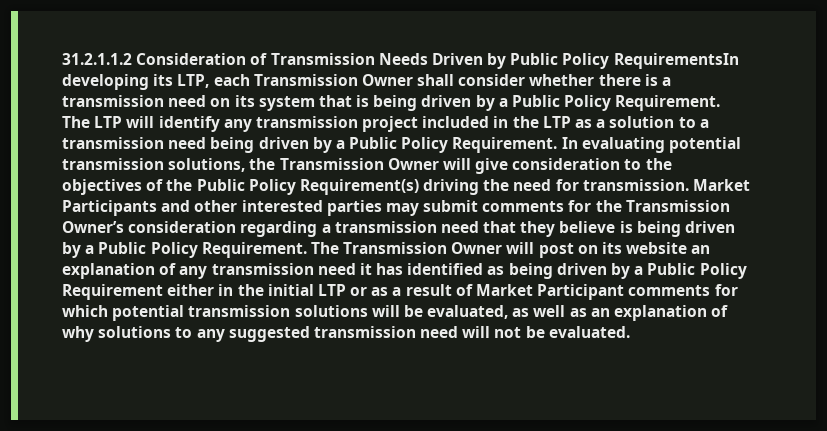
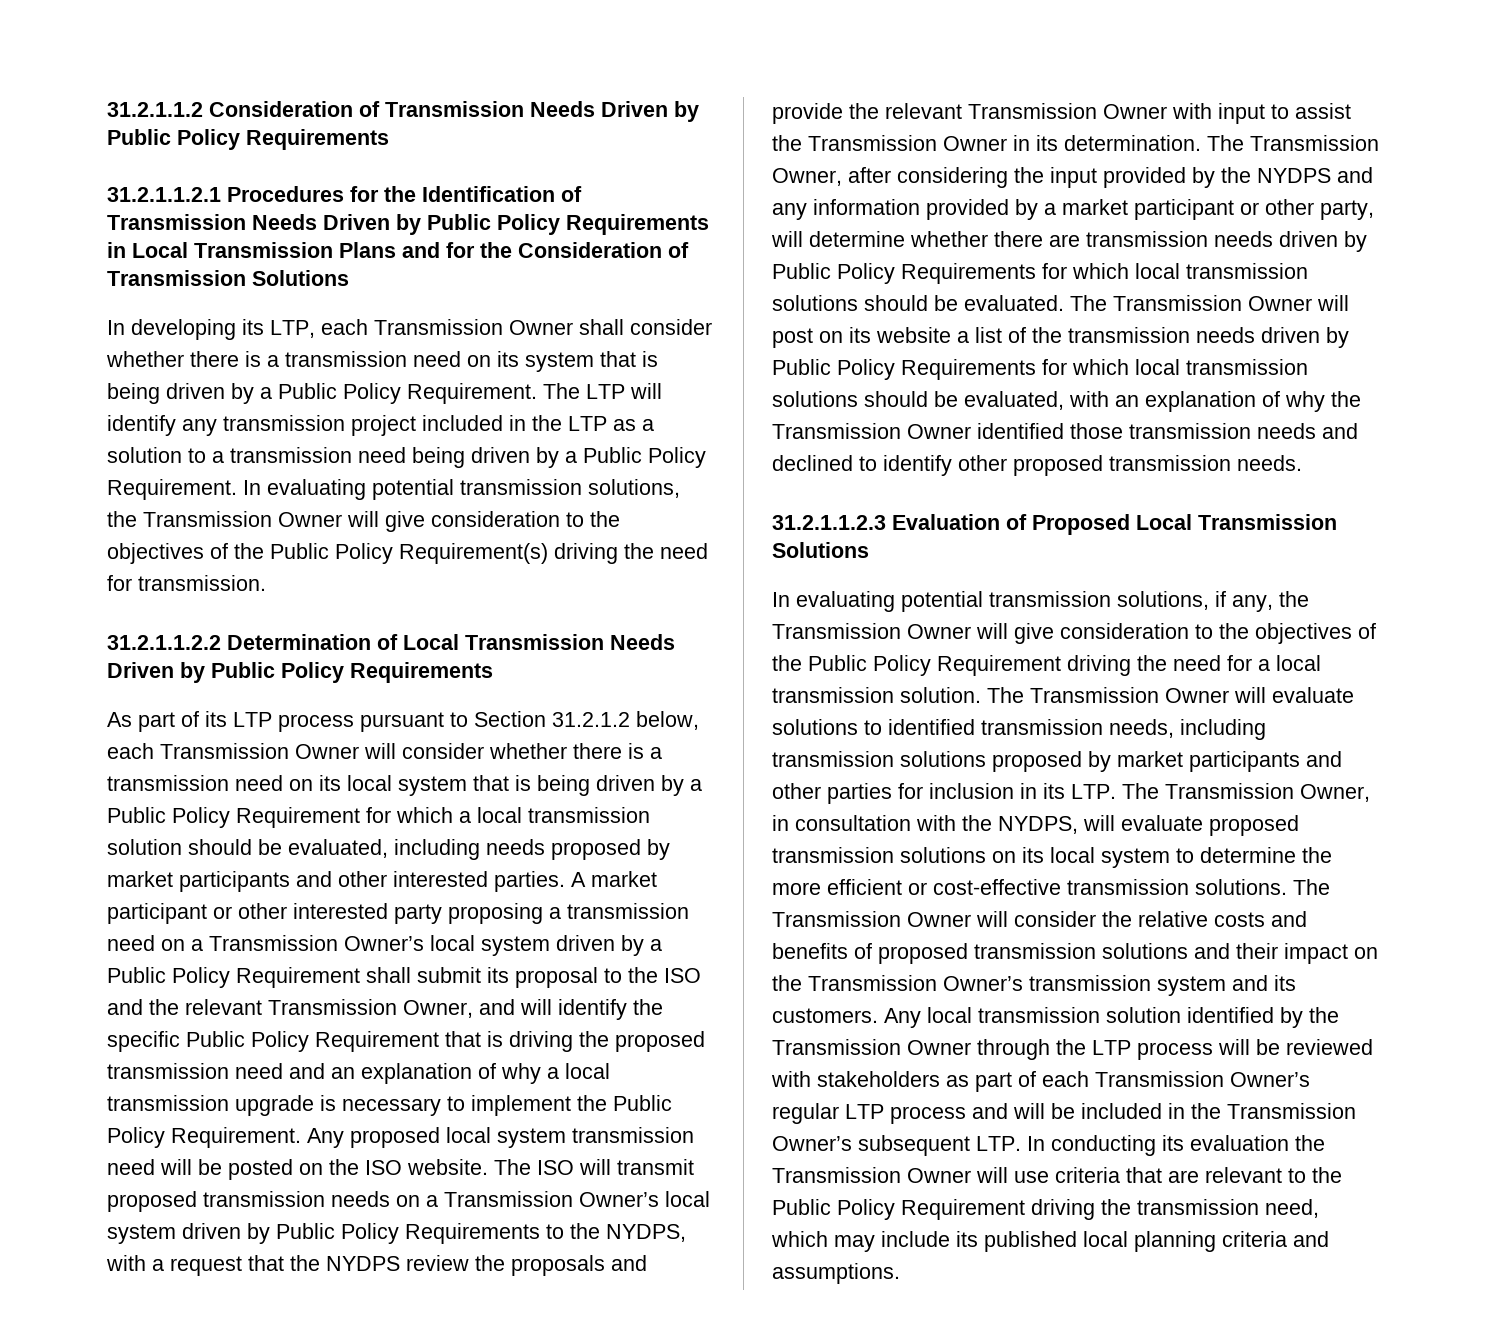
- 31.2.1.1.2 Consideration of Transmission Needs Driven by Public Policy RequirementsIn developing its LTP, each Transmission Owner shall consider whether there is a transmission need on its system that is being driven by a Public Policy Requirement.
+ 31.2.1.1.2 Consideration of Transmission Needs Driven by Public Policy Requirements
+ 31.2.1.1.2.1 Procedures for the Identification of Transmission Needs Driven by Public Policy Requirements in Local Transmission Plans and for the Consideration of Transmission Solutions
+ In developing its LTP, each Transmission Owner shall consider whether there is a transmission need on its system that is being driven by a Public Policy Requirement.
- In evaluating potential transmission solutions, the Transmission Owner will give consideration to the objectives of the Public Policy Requirement(s) driving the need for transmission. Market Participants and other interested parties may submit comments for the Transmission Owner’s consideration regarding a transmission need that they believe is being driven by a Public Policy Requirement.
+ In evaluating potential transmission solutions, the Transmission Owner will give consideration to the objectives of the Public Policy Requirement(s) driving the need for transmission.
+ 31.2.1.1.2.2 Determination of Local Transmission Needs Driven by Public Policy Requirements
+ As part of its LTP process pursuant to Section 31.2.1.2 below, each Transmission Owner will consider whether there is a transmission need on its local system that is being driven by a Public Policy Requirement for which a local transmission solution should be evaluated, including needs proposed by market participants and other interested parties. A market participant or other interested party proposing a transmission need on a Transmission Owner’s local system driven by a Public Policy Requirement shall submit its proposal to the ISO and the relevant Transmission Owner, and will identify the specific Public Policy Requirement that is driving the proposed transmission need and an explanation of why a local transmission upgrade is necessary to implement the Public Policy Requirement. Any proposed local system transmission need will be posted on the ISO website. The ISO will transmit proposed transmission needs on a Transmission Owner’s local system driven by Public Policy Requirements to the NYDPS, with a request that the NYDPS review the proposals and provide the relevant Transmission Owner with input to assist the Transmission Owner in its determination. The Transmission Owner, after considering the input provided by the NYDPS and any information provided by a market participant or other party, will determine whether there are transmission needs driven by Public Policy Requirements for which local transmission solutions should be evaluated.
- The Transmission Owner will post on its website an explanation of any transmission need it has identified as being driven by a Public Policy Requirement either in the initial LTP or as a result of Market Participant comments for which potential transmission solutions will be evaluated, as well as an explanation of why solutions to any suggested transmission need will not be evaluated.
+ The Transmission Owner will post on its website a list of the transmission needs driven by Public Policy Requirements for which local transmission solutions should be evaluated, with an explanation of why the Transmission Owner identified those transmission needs and declined to identify other proposed transmission needs.
+ 31.2.1.1.2.3 Evaluation of Proposed Local Transmission Solutions
+ In evaluating potential transmission solutions, if any, the Transmission Owner will give consideration to the objectives of the Public Policy Requirement driving the need for a local transmission solution. The Transmission Owner will evaluate solutions to identified transmission needs, including transmission solutions proposed by market participants and other parties for inclusion in its LTP. The Transmission Owner, in consultation with the NYDPS, will evaluate proposed transmission solutions on its local system to determine the more efficient or cost-effective transmission solutions. The Transmission Owner will consider the relative costs and benefits of proposed transmission solutions and their impact on the Transmission Owner’s transmission system and its customers. Any local transmission solution identified by the Transmission Owner through the LTP process will be reviewed with stakeholders as part of each Transmission Owner’s regular LTP process and will be included in the Transmission Owner’s subsequent LTP. In conducting its evaluation the Transmission Owner will use criteria that are relevant to the Public Policy Requirement driving the transmission need, which may include its published local planning criteria and assumptions.

